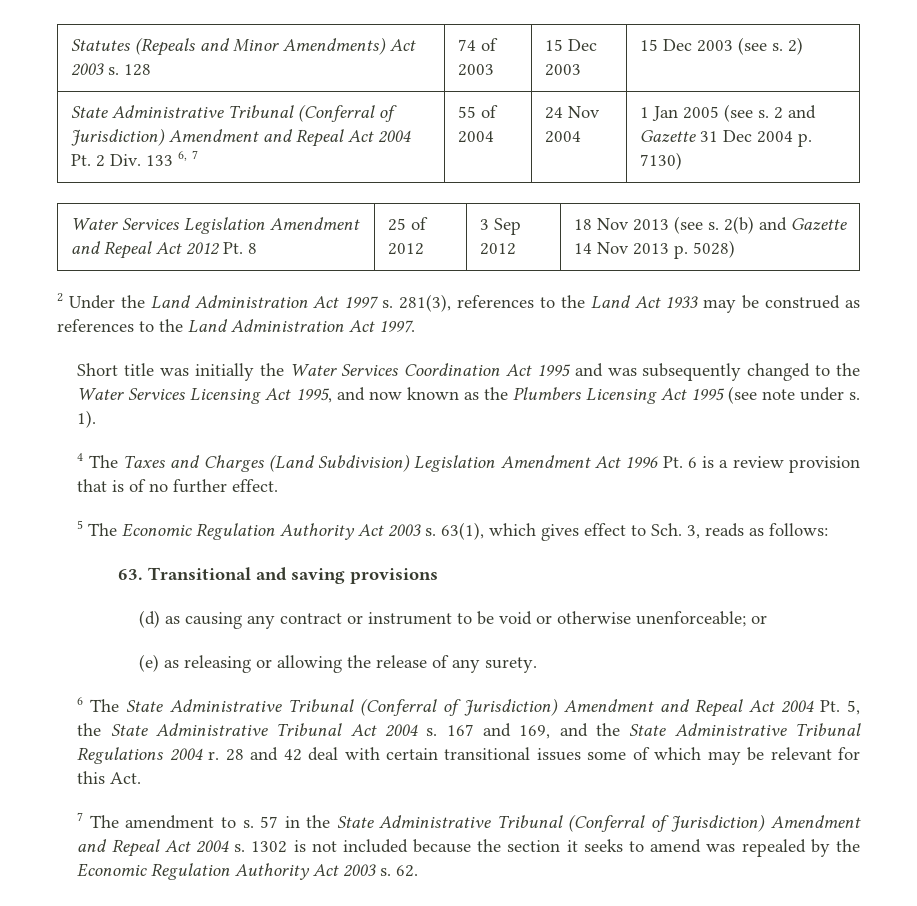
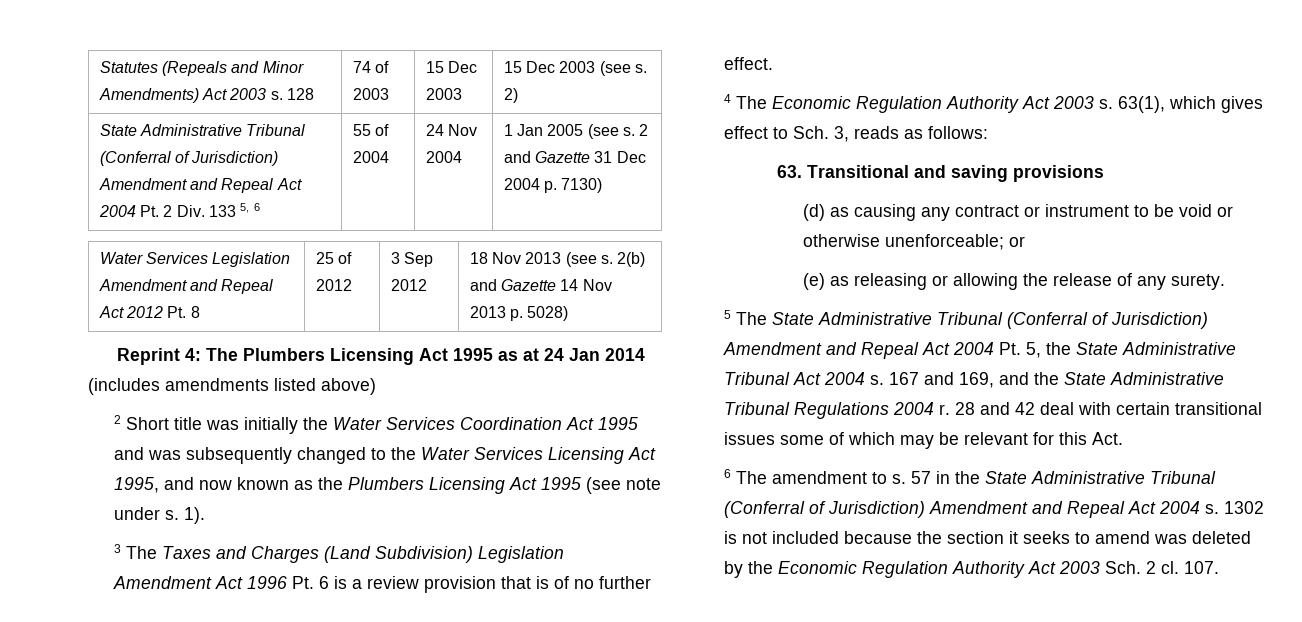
- State Administrative Tribunal (Conferral of Jurisdiction) Amendment and Repeal Act 2004 Pt. 2 Div. 133 6, 7 | 55 of 2004 | 24 Nov 2004 | 1 Jan 2005 (see s. 2 and Gazette 31 Dec 2004 p. 7130)
+ State Administrative Tribunal (Conferral of Jurisdiction) Amendment and Repeal Act 2004 Pt. 2 Div. 133 5, 6 | 55 of 2004 | 24 Nov 2004 | 1 Jan 2005 (see s. 2 and Gazette 31 Dec 2004 p. 7130)
- 2 Under the Land Administration Act 1997 s. 281(3), references to the Land Act 1933 may be construed as references to the Land Administration Act 1997.
- Short title was initially the Water Services Coordination Act 1995 and was subsequently changed to the Water Services Licensing Act 1995, and now known as the Plumbers Licensing Act 1995 (see note under s.
+ Reprint 4: The Plumbers Licensing Act 1995 as at 24 Jan 2014 (includes amendments listed above)
+ 2 Short title was initially the Water Services Coordination Act 1995 and was subsequently changed to the Water Services Licensing Act 1995, and now known as the Plumbers Licensing Act 1995 (see note under s.
- 4 The Taxes and Charges (Land Subdivision) Legislation Amendment Act 1996 Pt. 6 is a review provision that is of no further effect.
+ 3 The Taxes and Charges (Land Subdivision) Legislation Amendment Act 1996 Pt. 6 is a review provision that is of no further effect.
- 5 The Economic Regulation Authority Act 2003 s.
+ 4 The Economic Regulation Authority Act 2003 s.
- 6 The State Administrative Tribunal (Conferral of Jurisdiction) Amendment and Repeal Act 2004 Pt. 5, the State Administrative Tribunal Act 2004 s.
+ 5 The State Administrative Tribunal (Conferral of Jurisdiction) Amendment and Repeal Act 2004 Pt. 5, the State Administrative Tribunal Act 2004 s.
- 7 The amendment to s.
+ 6 The amendment to s.
- 1302 is not included because the section it seeks to amend was repealed by the Economic Regulation Authority Act 2003 s. 62.
+ 1302 is not included because the section it seeks to amend was deleted by the Economic Regulation Authority Act 2003 Sch. 2 cl. 107.

